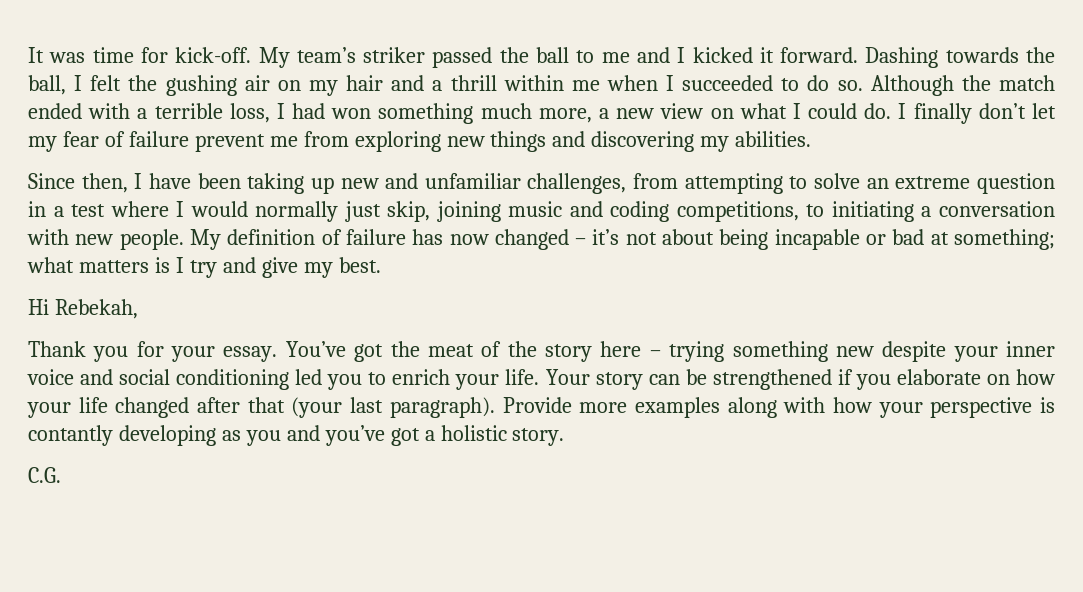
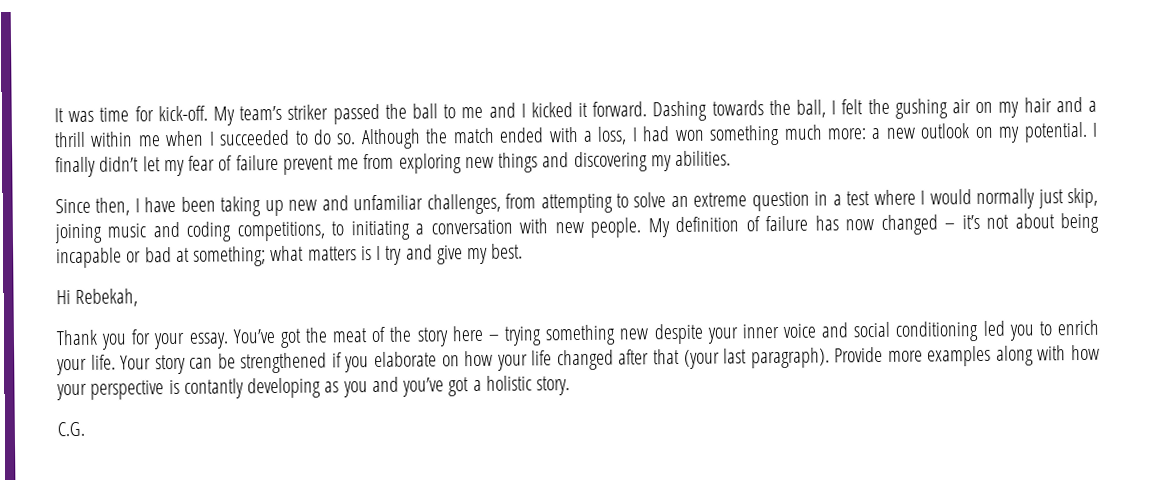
- Although the match ended with a terrible loss, I had won something much more, a new view on what I could do.
+ Although the match ended with a loss, I had won something much more: a new outlook on my potential.
- I finally don’t let my fear of failure prevent me from exploring new things and discovering my abilities.
+ I finally didn’t let my fear of failure prevent me from exploring new things and discovering my abilities.

